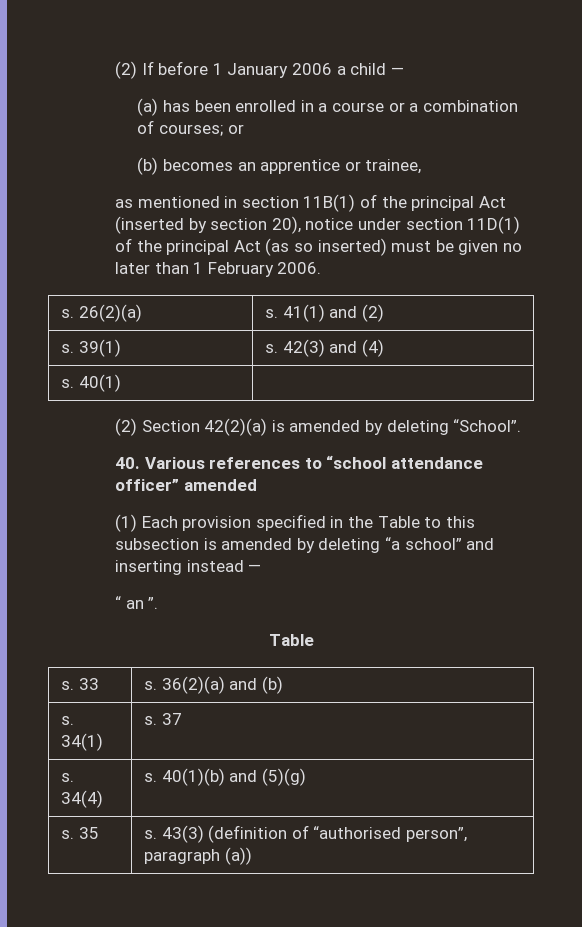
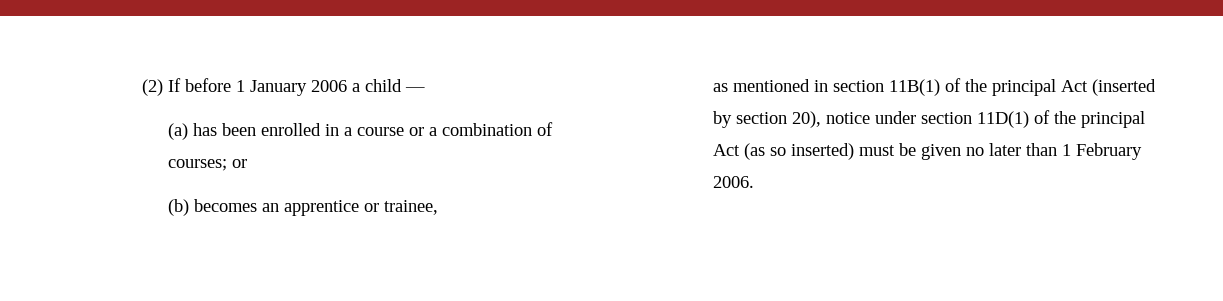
- s. 26(2)(a) | s. 41(1) and (2)
- s. 39(1) | s. 42(3) and (4)
- s. 40(1) |
- (2) Section 42(2)(a) is amended by deleting “School”.
- 40. Various references to “school attendance officer” amended
- (1) Each provision specified in the Table to this subsection is amended by deleting “a school” and inserting instead —
- “ an ”.
- Table
- s. 33 | s. 36(2)(a) and (b)
- s. 34(1) | s. 37
- s. 34(4) | s. 40(1)(b) and (5)(g)
- s. 35 | s. 43(3) (definition of “authorised person”, paragraph (a))

